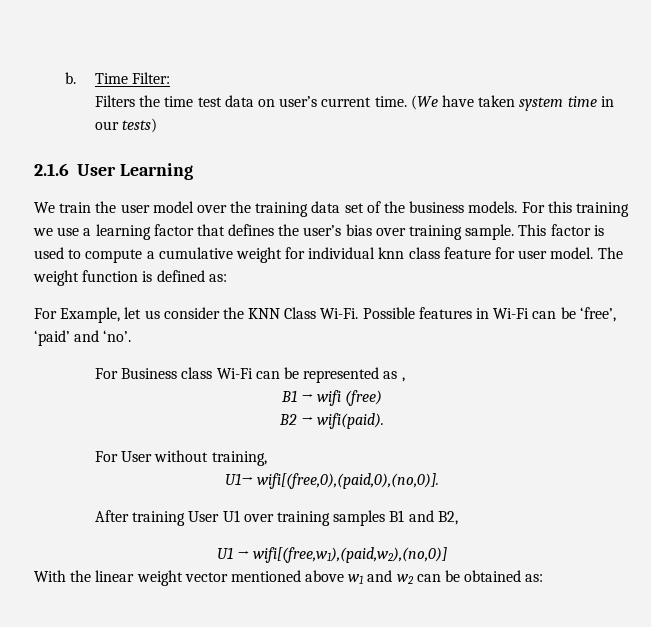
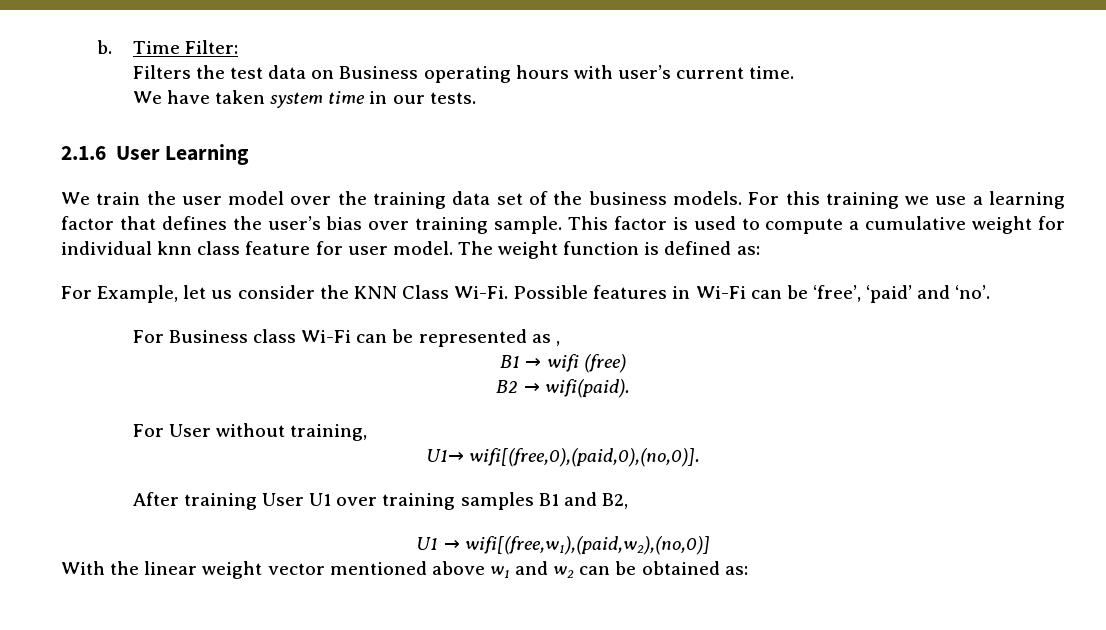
- Filters the time test data on user’s current time. (We have taken system time in our tests)
+ Filters the test data on Business operating hours with user’s current time.
+ We have taken system time in our tests.

